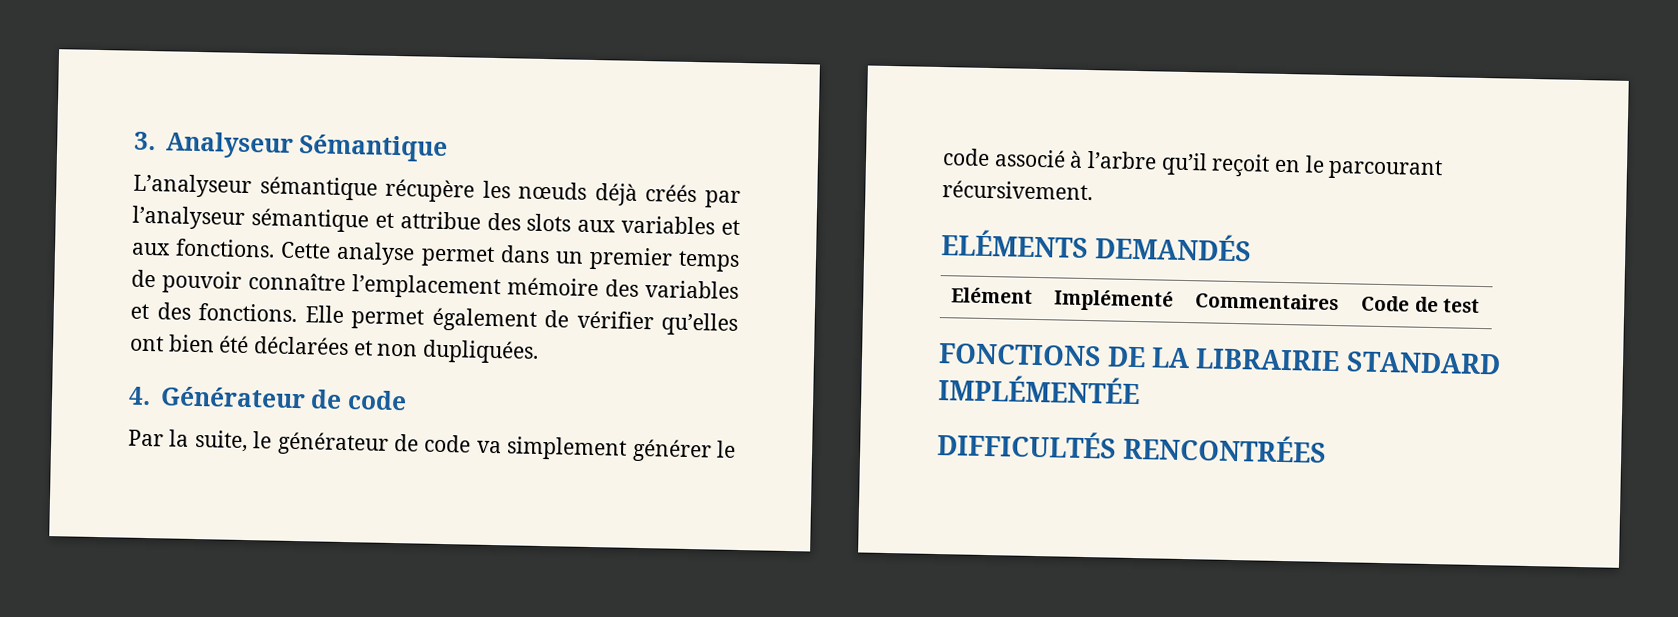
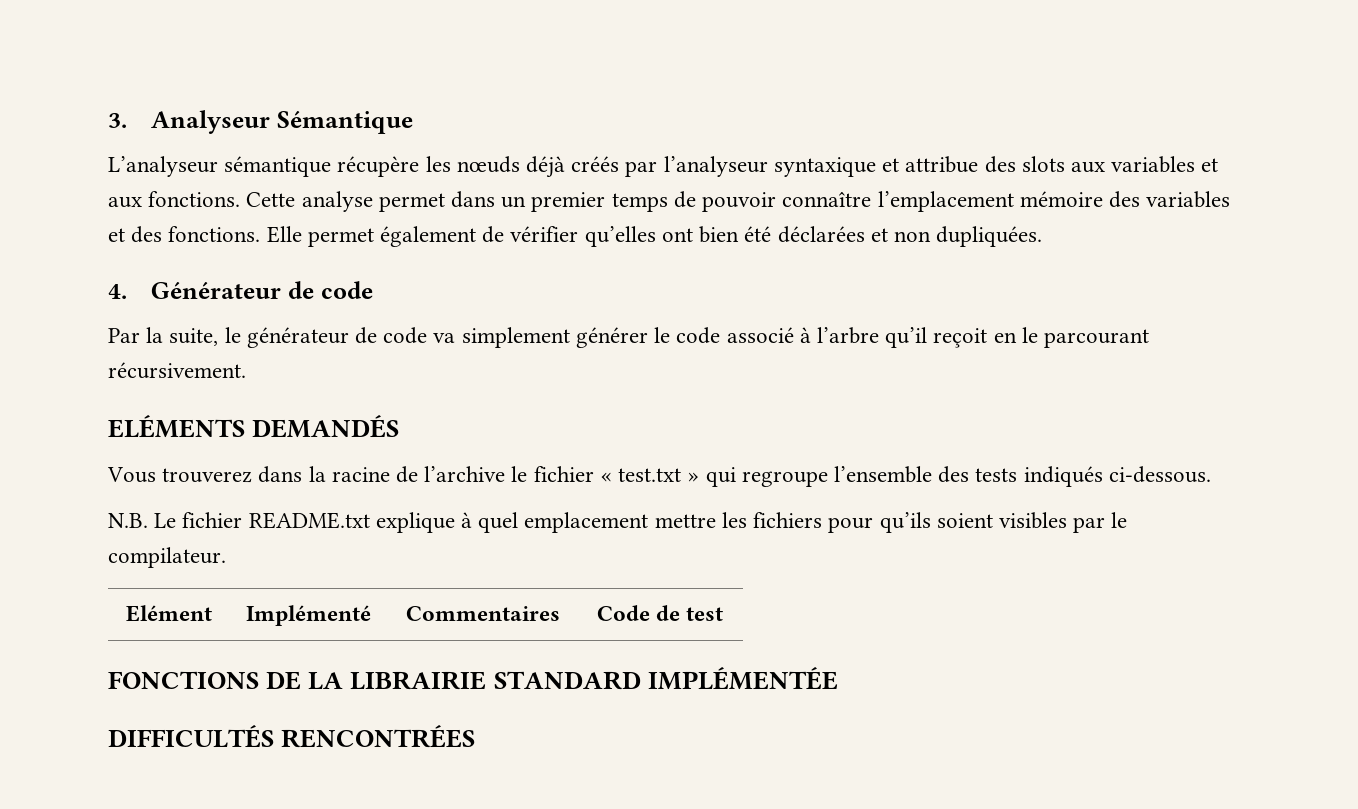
- L’analyseur sémantique récupère les nœuds déjà créés par l’analyseur sémantique et attribue des slots aux variables et aux fonctions.
+ L’analyseur sémantique récupère les nœuds déjà créés par l’analyseur syntaxique et attribue des slots aux variables et aux fonctions.
+ Vous trouverez dans la racine de l’archive le fichier « test.txt » qui regroupe l’ensemble des tests indiqués ci-dessous.
+ N.B. Le fichier README.txt explique à quel emplacement mettre les fichiers pour qu’ils soient visibles par le compilateur.

